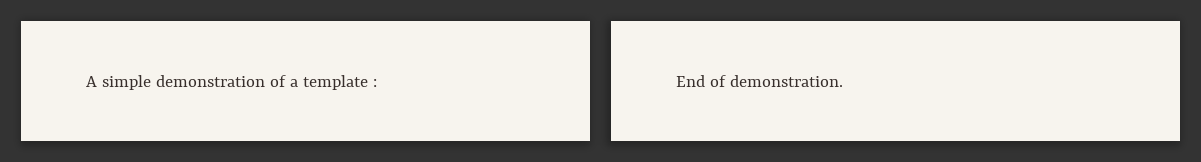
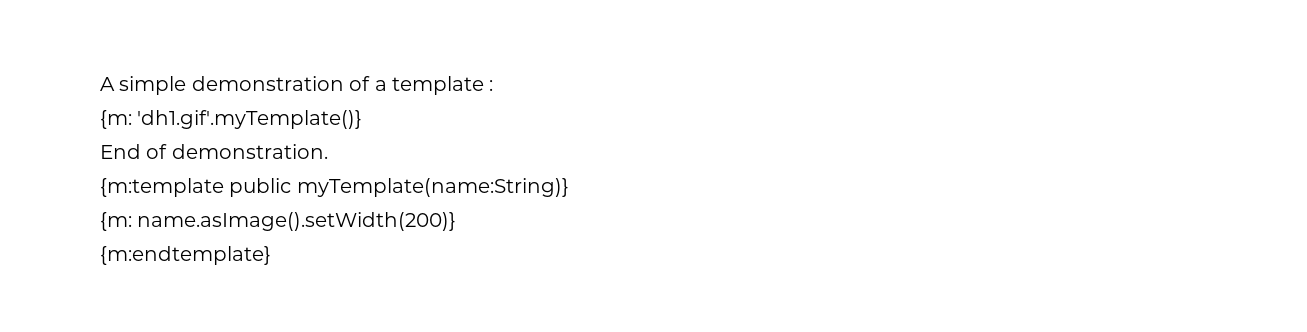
+ {m: 'dh1.gif'.myTemplate()}
+ {m:template public myTemplate(name:String)}
+ {m: name.asImage().setWidth(200)}
+ {m:endtemplate}

